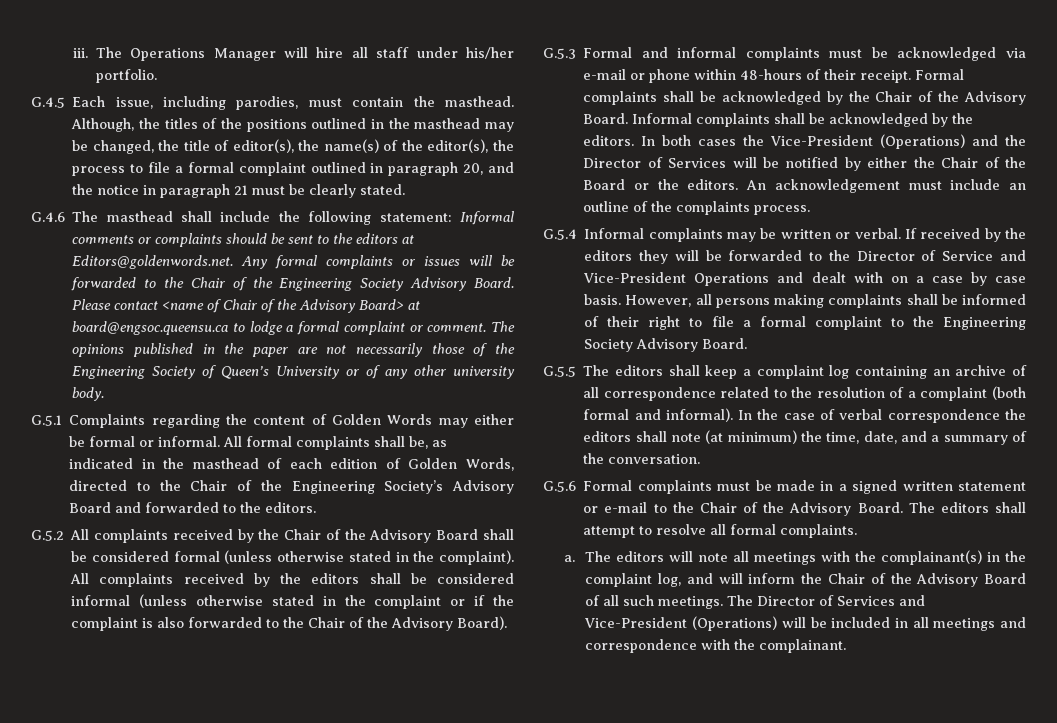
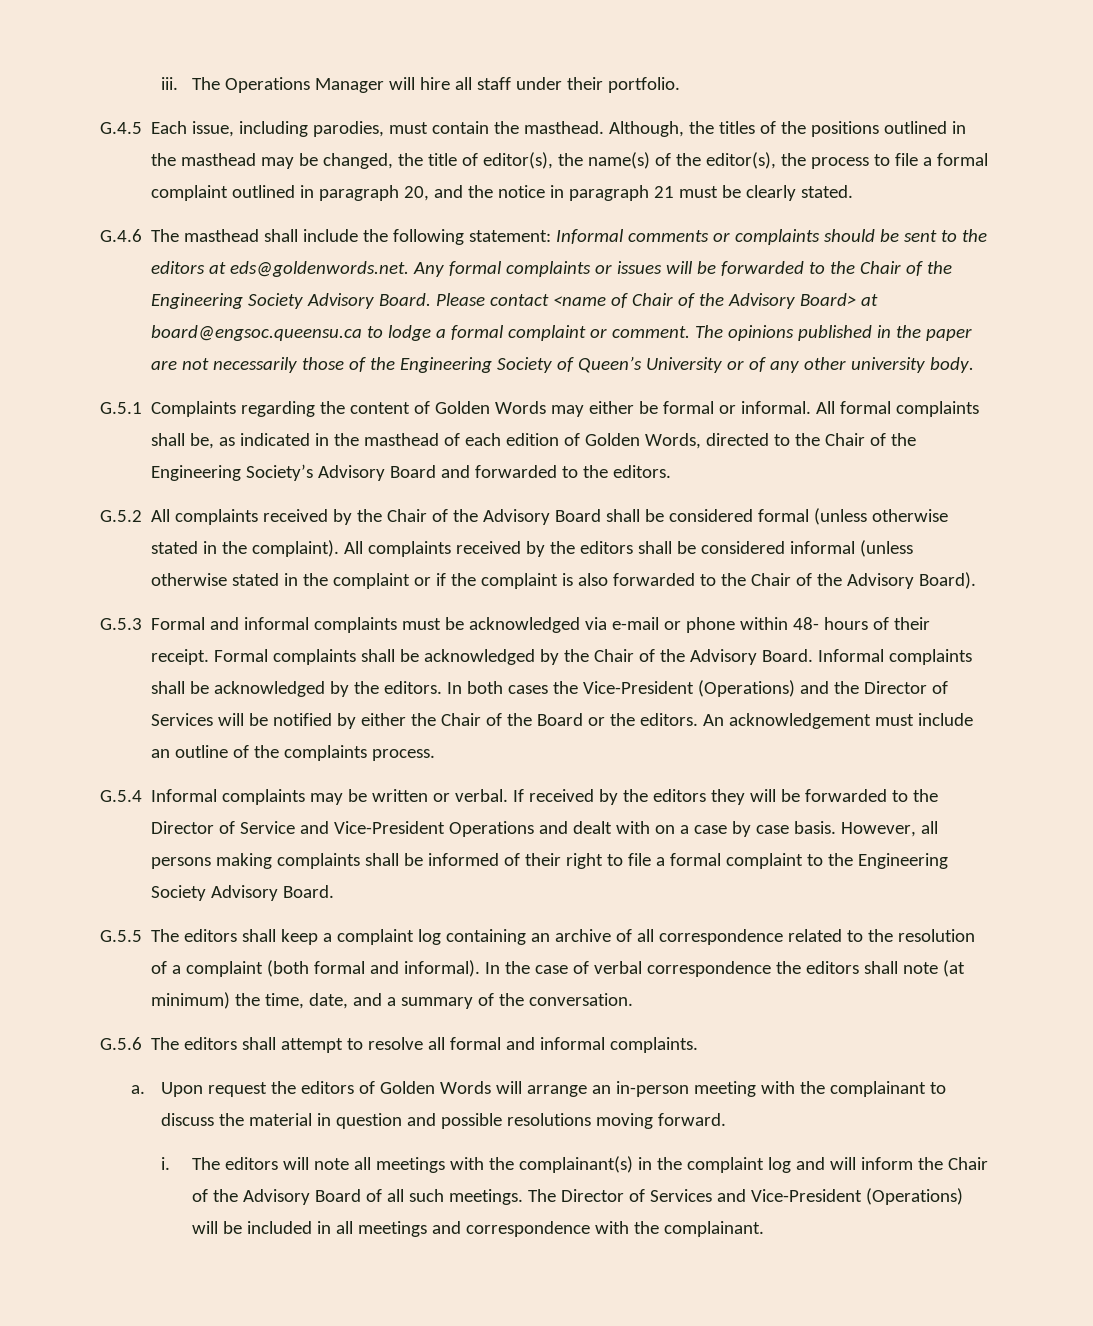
- The Operations Manager will hire all staff under his/her portfolio.
+ The Operations Manager will hire all staff under their portfolio.
- G.4.6 The masthead shall include the following statement: Informal comments or complaints should be sent to the editors at Editors@goldenwords.net. Any formal complaints or issues will be forwarded to the Chair of the Engineering Society Advisory Board.
+ G.4.6 The masthead shall include the following statement: Informal comments or complaints should be sent to the editors at eds@goldenwords.net. Any formal complaints or issues will be forwarded to the Chair of the Engineering Society Advisory Board.
- G.5.3 Formal and informal complaints must be acknowledged via e-mail or phone within 48-hours of their receipt.
+ G.5.3 Formal and informal complaints must be acknowledged via e-mail or phone within 48- hours of their receipt.
- G.5.6 Formal complaints must be made in a signed written statement or e-mail to the Chair of the Advisory Board. The editors shall attempt to resolve all formal complaints.
+ G.5.6 The editors shall attempt to resolve all formal and informal complaints.
+ Upon request the editors of Golden Words will arrange an in-person meeting with the complainant to discuss the material in question and possible resolutions moving forward.
+ i.
- The editors will note all meetings with the complainant(s) in the complaint log, and will inform the Chair of the Advisory Board of all such meetings.
+ The editors will note all meetings with the complainant(s) in the complaint log and will inform the Chair of the Advisory Board of all such meetings.

